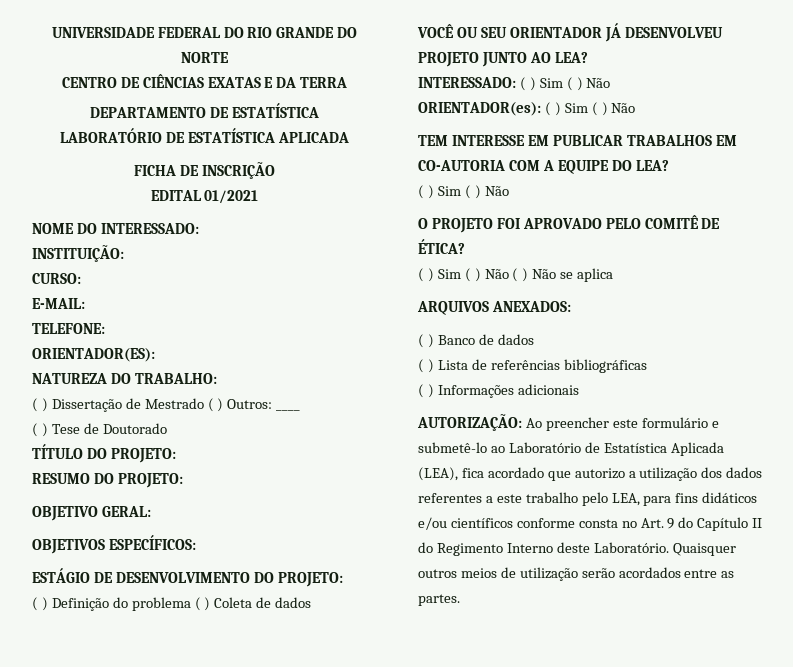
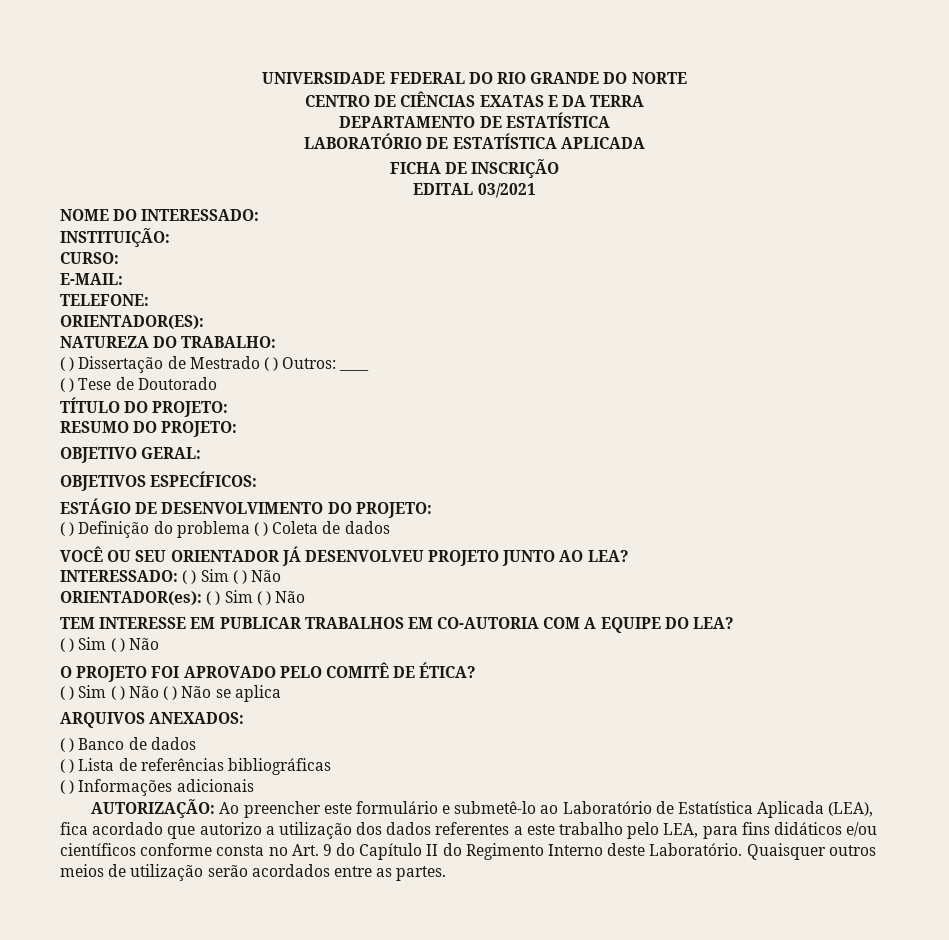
- EDITAL 01/2021
+ EDITAL 03/2021

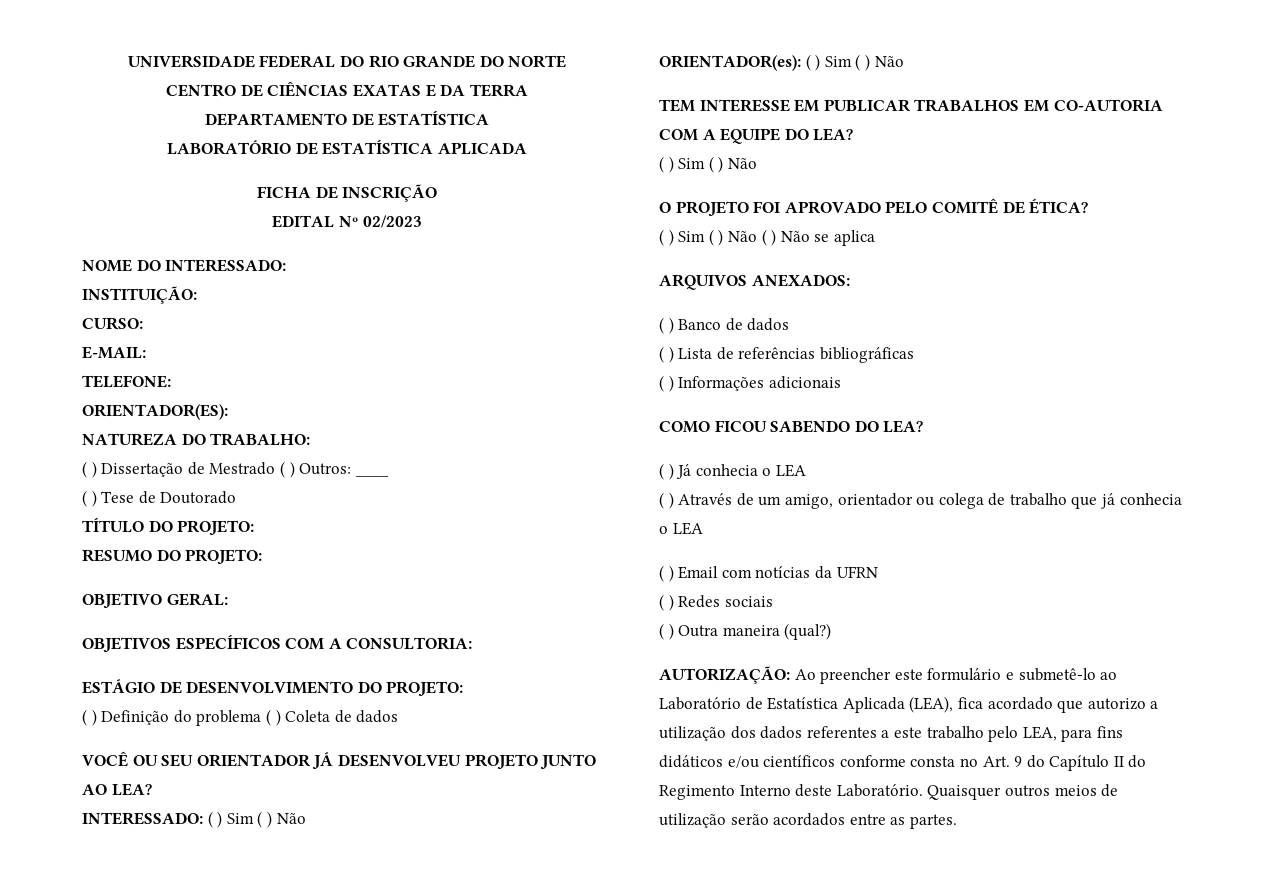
- EDITAL 03/2021
+ EDITAL Nº 02/2023
- OBJETIVOS ESPECÍFICOS:
+ OBJETIVOS ESPECÍFICOS COM A CONSULTORIA:
+ COMO FICOU SABENDO DO LEA?
+ ( ) Já conhecia o LEA
+ ( ) Através de um amigo, orientador ou colega de trabalho que já conhecia o LEA
+ ( ) Email com notícias da UFRN
+ ( ) Redes sociais
+ ( ) Outra maneira (qual?)

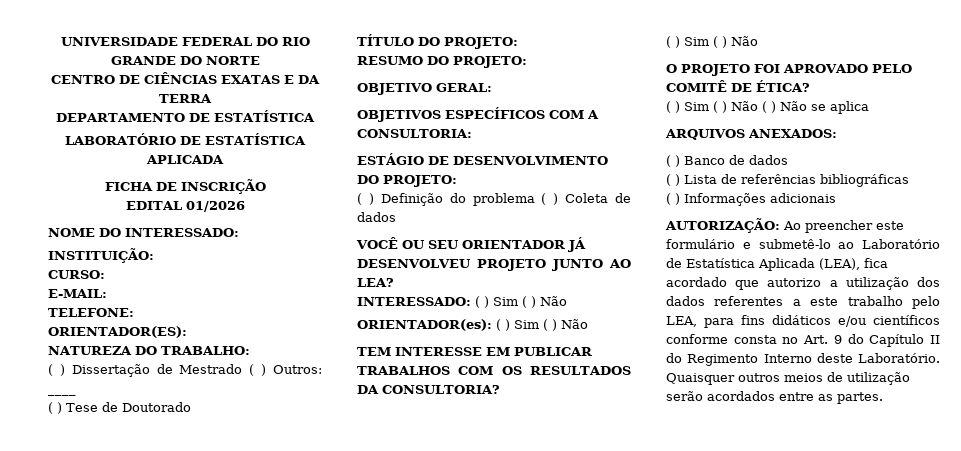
- EDITAL Nº 02/2023
+ EDITAL 01/2026
- TEM INTERESSE EM PUBLICAR TRABALHOS EM CO-AUTORIA COM A EQUIPE DO LEA?
+ TEM INTERESSE EM PUBLICAR TRABALHOS COM OS RESULTADOS DA CONSULTORIA?
- COMO FICOU SABENDO DO LEA?
- ( ) Já conhecia o LEA
- ( ) Através de um amigo, orientador ou colega de trabalho que já conhecia o LEA
- ( ) Email com notícias da UFRN
- ( ) Redes sociais
- ( ) Outra maneira (qual?)

